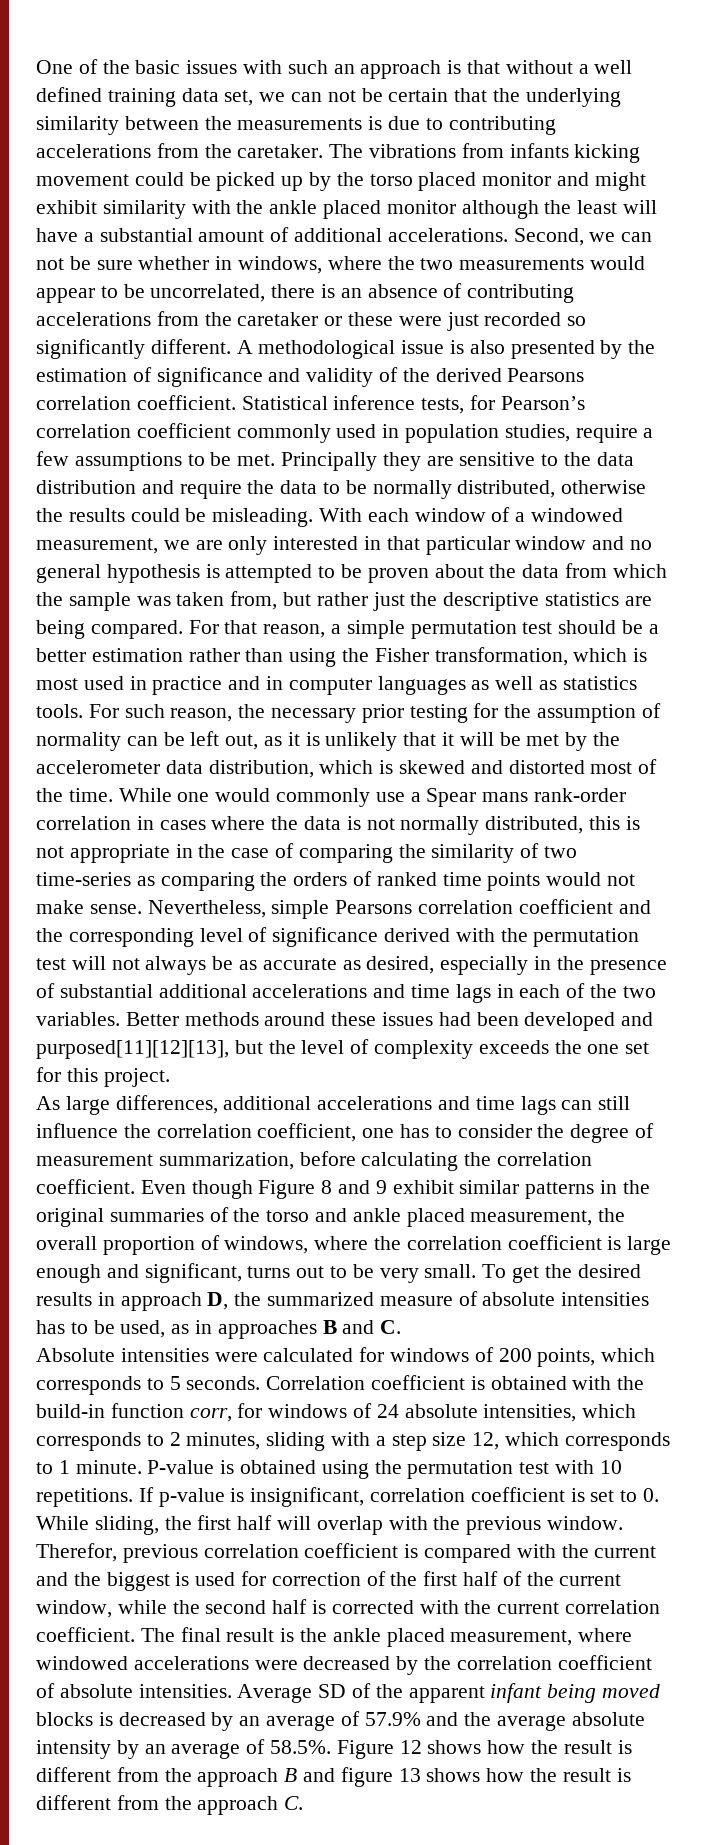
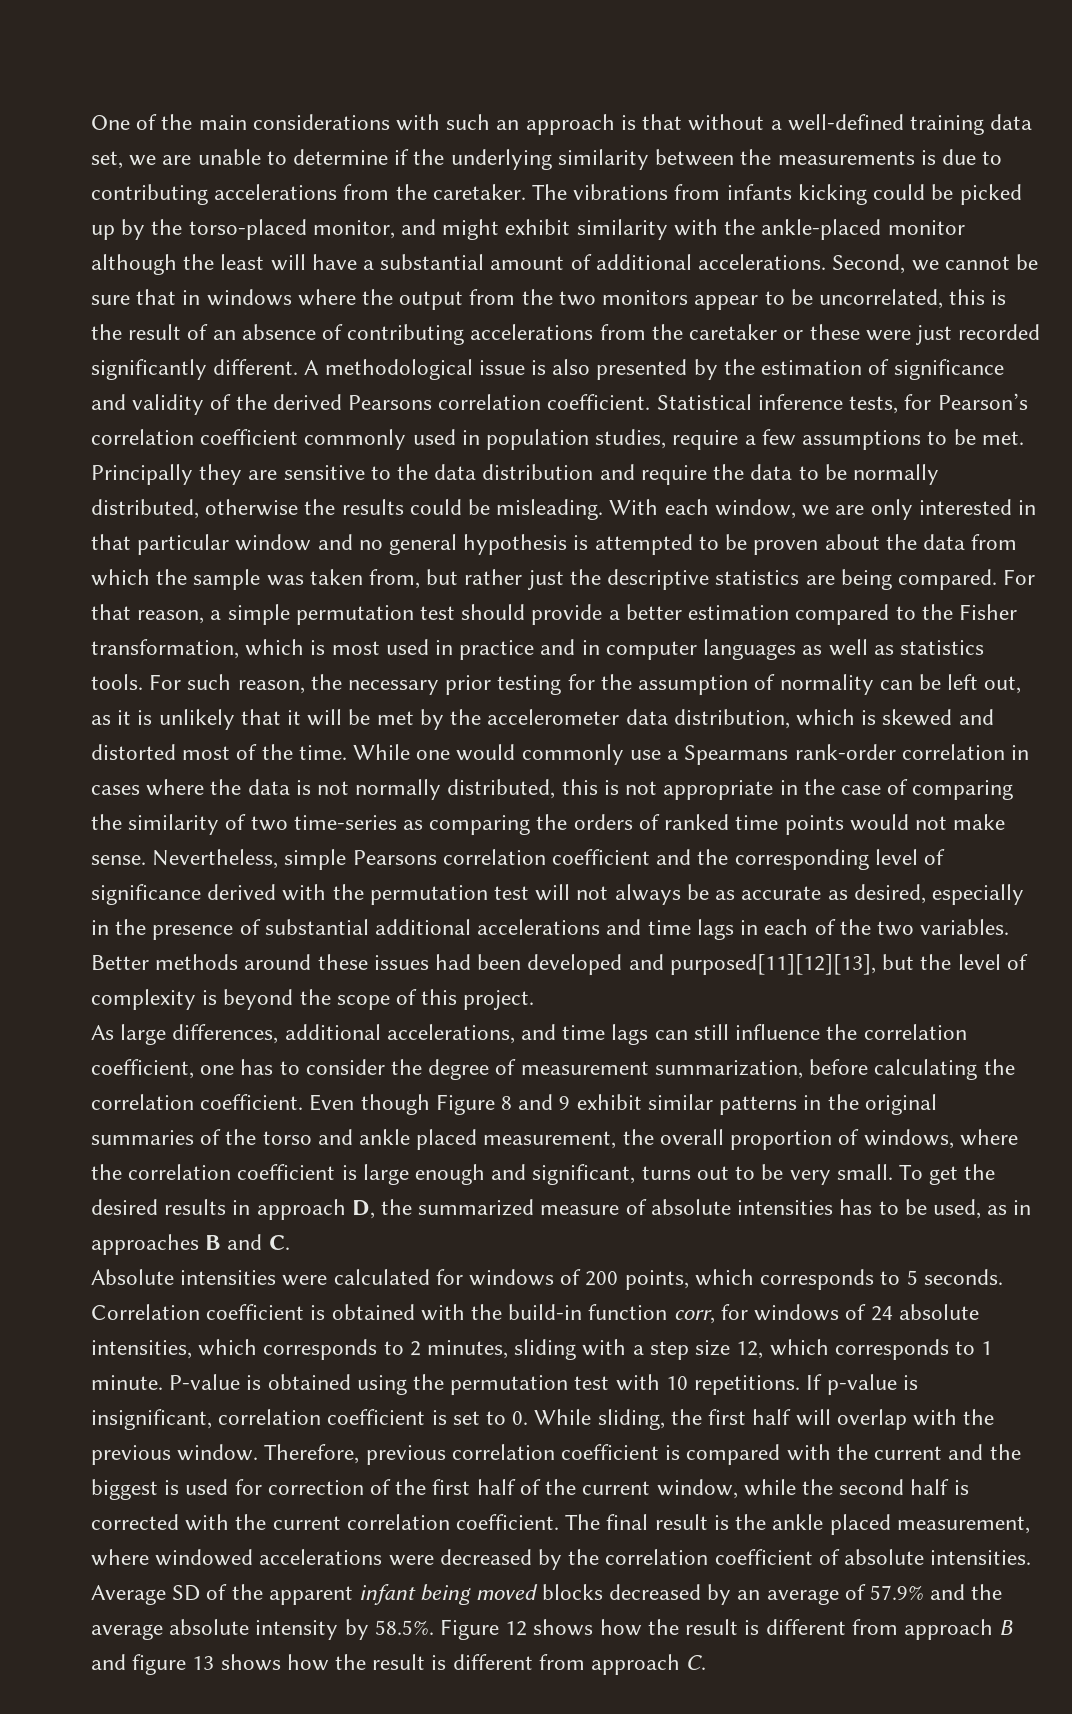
- One of the basic issues with such an approach is that without a well defined training data set, we can not be certain that the underlying similarity between the measurements is due to contributing accelerations from the caretaker.
+ One of the main considerations with such an approach is that without a well-defined training data set, we are unable to determine if the underlying similarity between the measurements is due to contributing accelerations from the caretaker.
- The vibrations from infants kicking movement could be picked up by the torso placed monitor and might exhibit similarity with the ankle placed monitor although the least will have a substantial amount of additional accelerations.
+ The vibrations from infants kicking could be picked up by the torso-placed monitor, and might exhibit similarity with the ankle-placed monitor although the least will have a substantial amount of additional accelerations.
- Second, we can not be sure whether in windows, where the two measurements would appear to be uncorrelated, there is an absence of contributing accelerations from the caretaker or these were just recorded so significantly different.
+ Second, we cannot be sure that in windows where the output from the two monitors appear to be uncorrelated, this is the result of an absence of contributing accelerations from the caretaker or these were just recorded significantly different.
- With each window of a windowed measurement, we are only interested in that particular window and no general hypothesis is attempted to be proven about the data from which the sample was taken from, but rather just the descriptive statistics are being compared.
+ With each window, we are only interested in that particular window and no general hypothesis is attempted to be proven about the data from which the sample was taken from, but rather just the descriptive statistics are being compared.
- For that reason, a simple permutation test should be a better estimation rather than using the Fisher transformation, which is most used in practice and in computer languages as well as statistics tools.
+ For that reason, a simple permutation test should provide a better estimation compared to the Fisher transformation, which is most used in practice and in computer languages as well as statistics tools.
- While one would commonly use a Spear mans rank-order correlation in cases where the data is not normally distributed, this is not appropriate in the case of comparing the similarity of two time-series as comparing the orders of ranked time points would not make sense.
+ While one would commonly use a Spearmans rank-order correlation in cases where the data is not normally distributed, this is not appropriate in the case of comparing the similarity of two time-series as comparing the orders of ranked time points would not make sense.
- Better methods around these issues had been developed and purposed[11][12][13], but the level of complexity exceeds the one set for this project.
+ Better methods around these issues had been developed and purposed[11][12][13], but the level of complexity is beyond the scope of this project.
- As large differences, additional accelerations and time lags can still influence the correlation coefficient, one has to consider the degree of measurement summarization, before calculating the correlation coefficient.
+ As large differences, additional accelerations, and time lags can still influence the correlation coefficient, one has to consider the degree of measurement summarization, before calculating the correlation coefficient.
- Therefor, previous correlation coefficient is compared with the current and the biggest is used for correction of the first half of the current window, while the second half is corrected with the current correlation coefficient.
+ Therefore, previous correlation coefficient is compared with the current and the biggest is used for correction of the first half of the current window, while the second half is corrected with the current correlation coefficient.
- Average SD of the apparent infant being moved blocks is decreased by an average of 57.9% and the average absolute intensity by an average of 58.5%. Figure 12 shows how the result is different from the approach B and figure 13 shows how the result is different from the approach C.
+ Average SD of the apparent infant being moved blocks decreased by an average of 57.9% and the average absolute intensity by 58.5%. Figure 12 shows how the result is different from approach B and figure 13 shows how the result is different from approach C.

